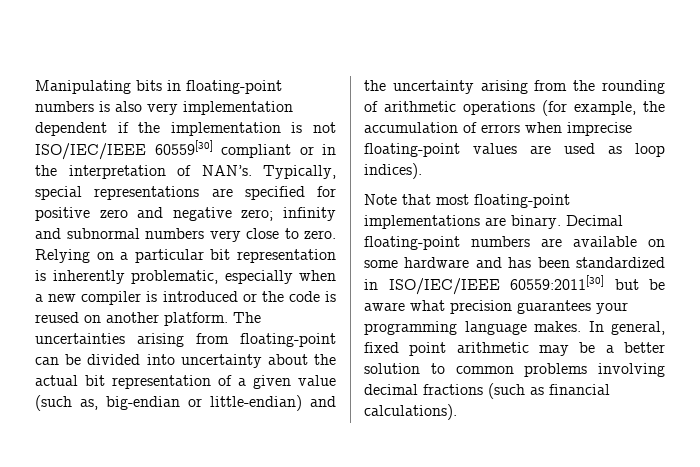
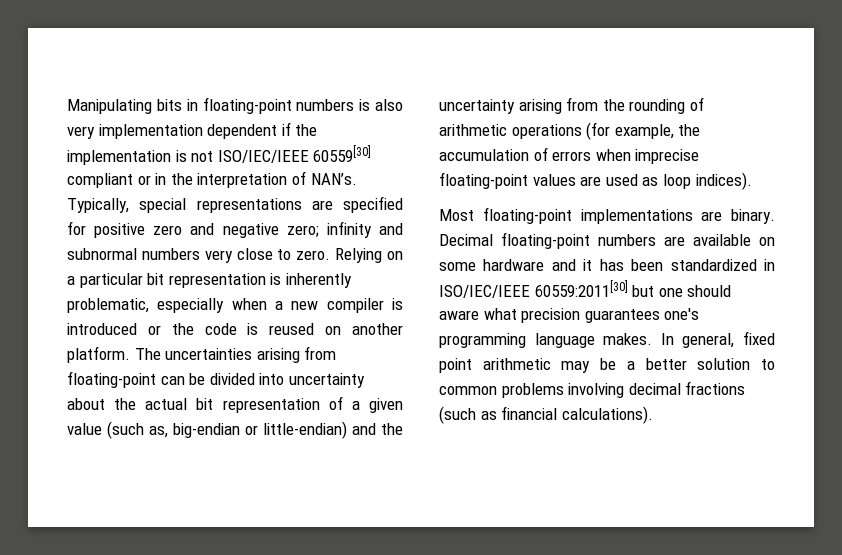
- Note that most floating-point implementations are binary.
+ Most floating-point implementations are binary.
- Decimal floating-point numbers are available on some hardware and has been standardized in ISO/IEC/IEEE 60559:2011[30] but be aware what precision guarantees your programming language makes.
+ Decimal floating-point numbers are available on some hardware and it has been standardized in ISO/IEC/IEEE 60559:2011[30] but one should aware what precision guarantees one's programming language makes.

